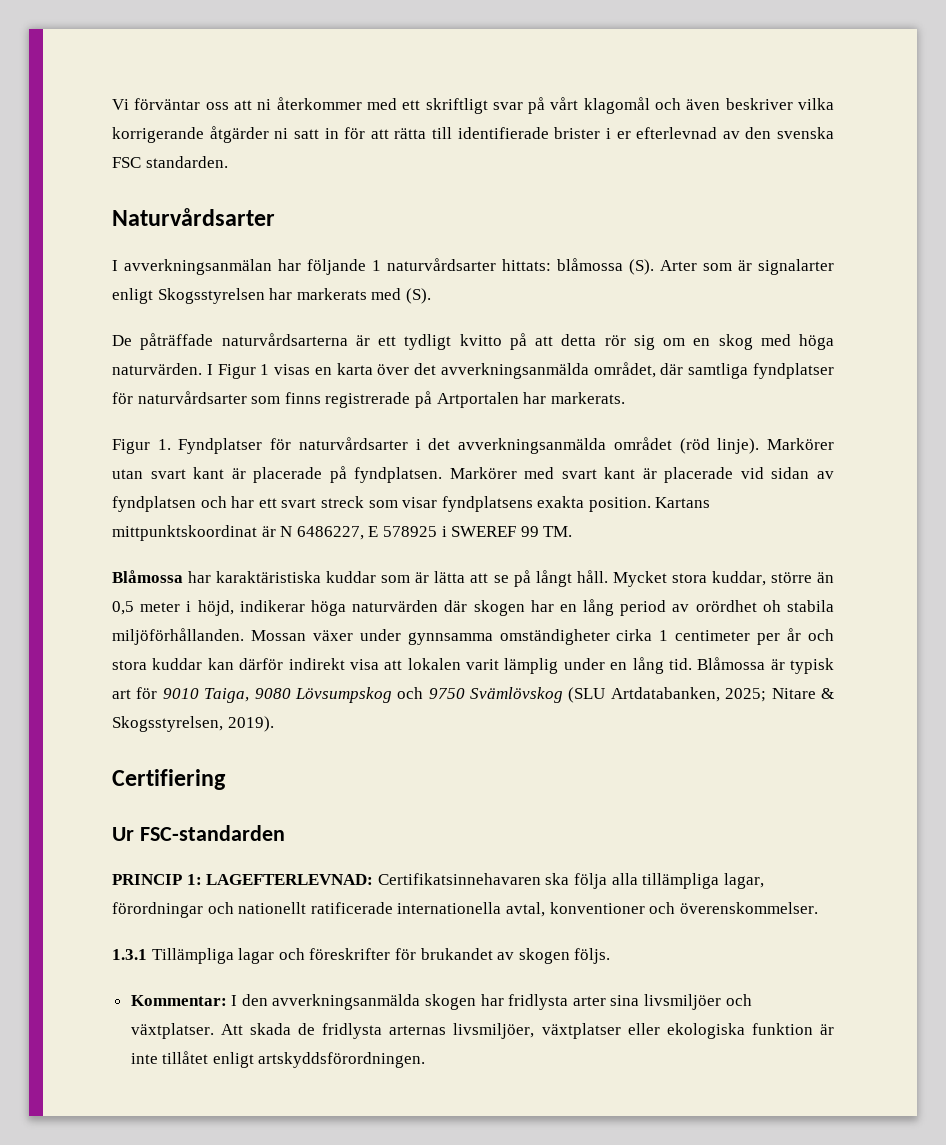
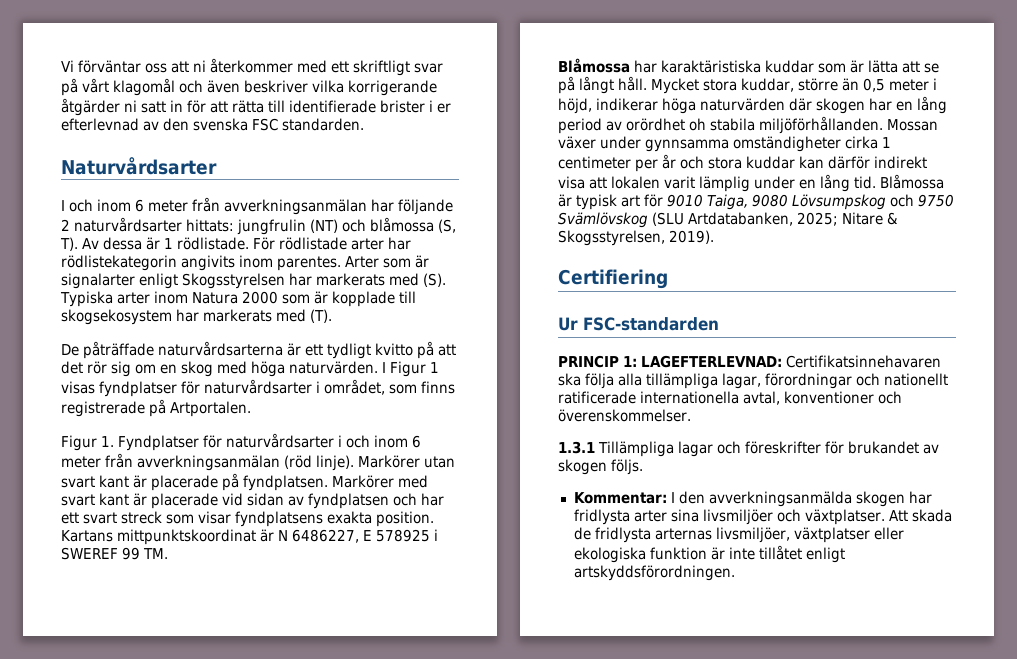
- I avverkningsanmälan har följande 1 naturvårdsarter hittats: blåmossa (S). Arter som är signalarter enligt Skogsstyrelsen har markerats med (S).
+ I och inom 6 meter från avverkningsanmälan har följande 2 naturvårdsarter hittats: jungfrulin (NT) och blåmossa (S, T). Av dessa är 1 rödlistade. För rödlistade arter har rödlistekategorin angivits inom parentes. Arter som är signalarter enligt Skogsstyrelsen har markerats med (S). Typiska arter inom Natura 2000 som är kopplade till skogsekosystem har markerats med (T).
- De påträffade naturvårdsarterna är ett tydligt kvitto på att detta rör sig om en skog med höga naturvärden.
+ De påträffade naturvårdsarterna är ett tydligt kvitto på att det rör sig om en skog med höga naturvärden.
- I Figur 1 visas en karta över det avverkningsanmälda området, där samtliga fyndplatser för naturvårdsarter som finns registrerade på Artportalen har markerats.
+ I Figur 1 visas fyndplatser för naturvårdsarter i området, som finns registrerade på Artportalen.
- Figur 1. Fyndplatser för naturvårdsarter i det avverkningsanmälda området (röd linje).
+ Figur 1. Fyndplatser för naturvårdsarter i och inom 6 meter från avverkningsanmälan (röd linje).

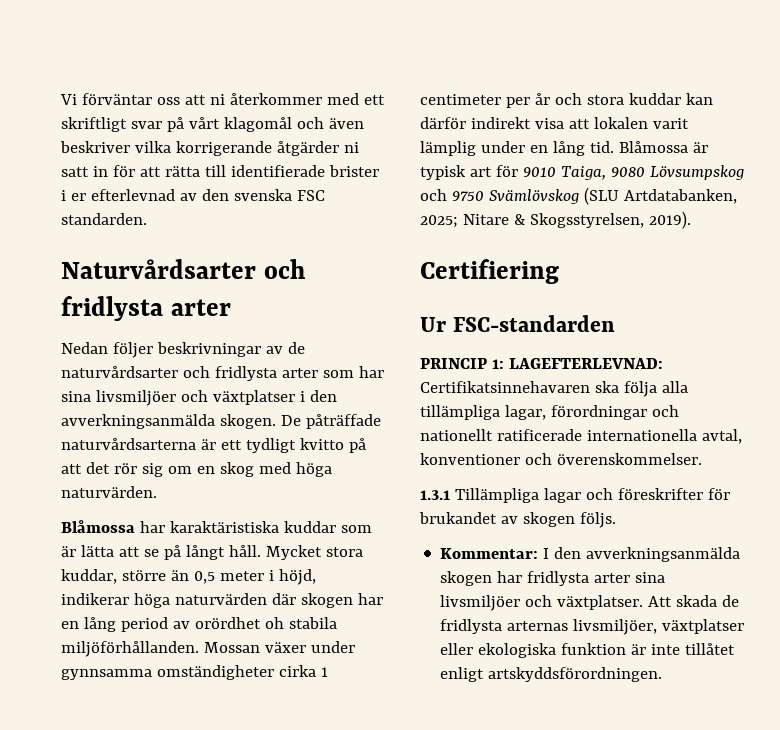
- Naturvårdsarter
- I och inom 6 meter från avverkningsanmälan har följande 2 naturvårdsarter hittats: jungfrulin (NT) och blåmossa (S, T). Av dessa är 1 rödlistade. För rödlistade arter har rödlistekategorin angivits inom parentes. Arter som är signalarter enligt Skogsstyrelsen har markerats med (S). Typiska arter inom Natura 2000 som är kopplade till skogsekosystem har markerats med (T).
- De påträffade naturvårdsarterna är ett tydligt kvitto på att det rör sig om en skog med höga naturvärden. I Figur 1 visas fyndplatser för naturvårdsarter i området, som finns registrerade på Artportalen.
- Figur 1. Fyndplatser för naturvårdsarter i och inom 6 meter från avverkningsanmälan (röd linje). Markörer utan svart kant är placerade på fyndplatsen. Markörer med svart kant är placerade vid sidan av fyndplatsen och har ett svart streck som visar fyndplatsens exakta position. Kartans mittpunktskoordinat är N 6486227, E 578925 i SWEREF 99 TM.
+ Naturvårdsarter och fridlysta arter
+ Nedan följer beskrivningar av de naturvårdsarter och fridlysta arter som har sina livsmiljöer och växtplatser i den avverkningsanmälda skogen. De påträffade naturvårdsarterna är ett tydligt kvitto på att det rör sig om en skog med höga naturvärden.

